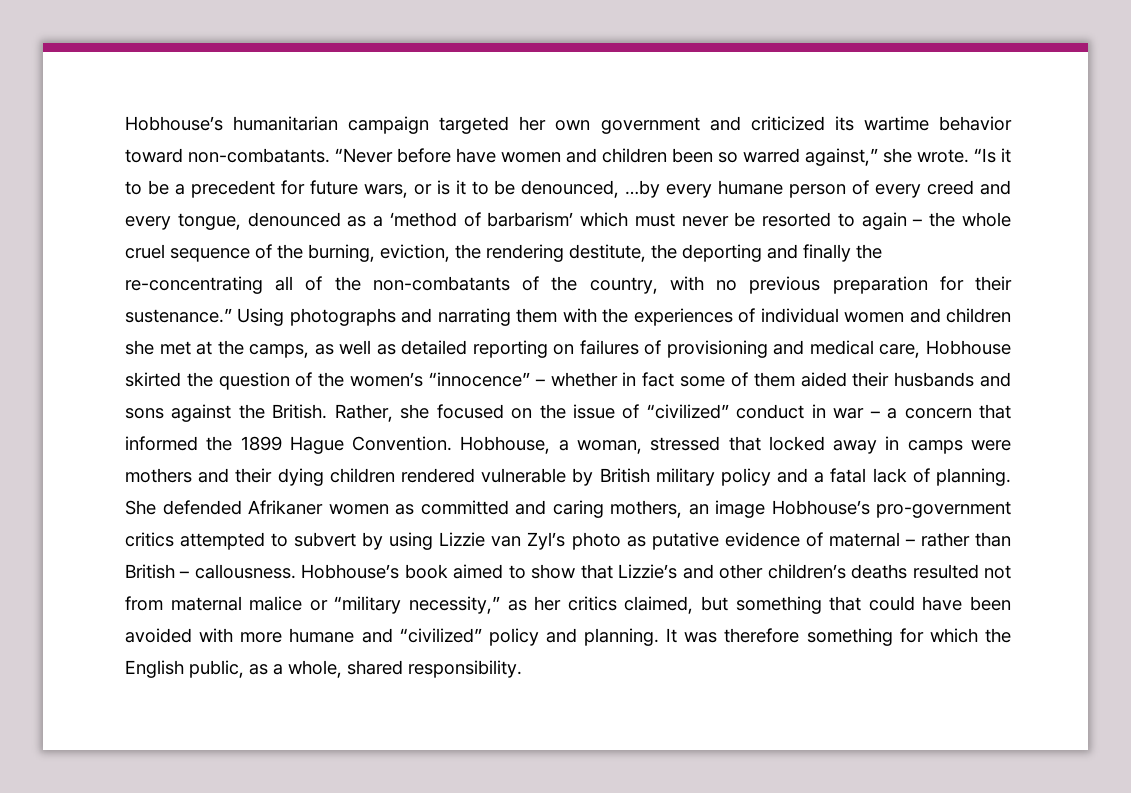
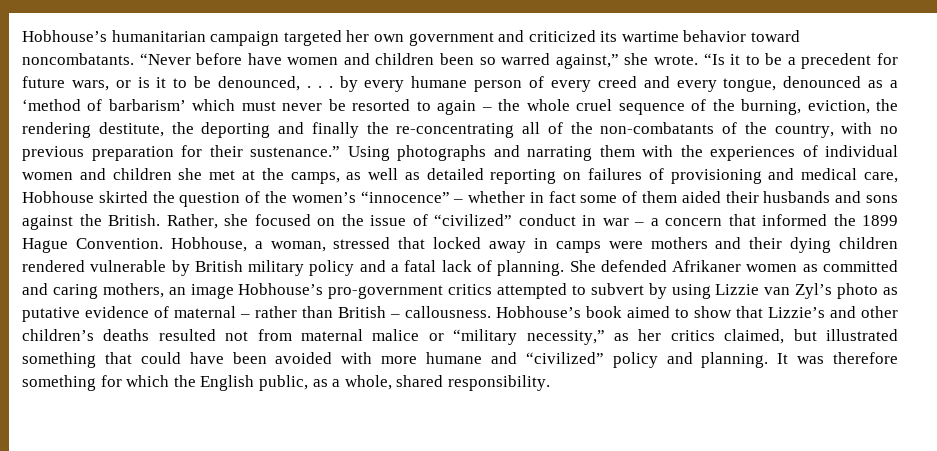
- Hobhouse’s humanitarian campaign targeted her own government and criticized its wartime behavior toward non-combatants.
+ Hobhouse’s humanitarian campaign targeted her own government and criticized its wartime behavior toward noncombatants.
- “Is it to be a precedent for future wars, or is it to be denounced, …by every humane person of every creed and every tongue, denounced as a ‘method of barbarism’ which must never be resorted to again – the whole cruel sequence of the burning, eviction, the rendering destitute, the deporting and finally the re-concentrating all of the non-combatants of the country, with no previous preparation for their sustenance.”
+ “Is it to be a precedent for future wars, or is it to be denounced, . . . by every humane person of every creed and every tongue, denounced as a ‘method of barbarism’ which must never be resorted to again – the whole cruel sequence of the burning, eviction, the rendering destitute, the deporting and finally the re-concentrating all of the non-combatants of the country, with no previous preparation for their sustenance.”
- Hobhouse’s book aimed to show that Lizzie’s and other children’s deaths resulted not from maternal malice or “military necessity,” as her critics claimed, but something that could have been avoided with more humane and “civilized” policy and planning.
+ Hobhouse’s book aimed to show that Lizzie’s and other children’s deaths resulted not from maternal malice or “military necessity,” as her critics claimed, but illustrated something that could have been avoided with more humane and “civilized” policy and planning.

